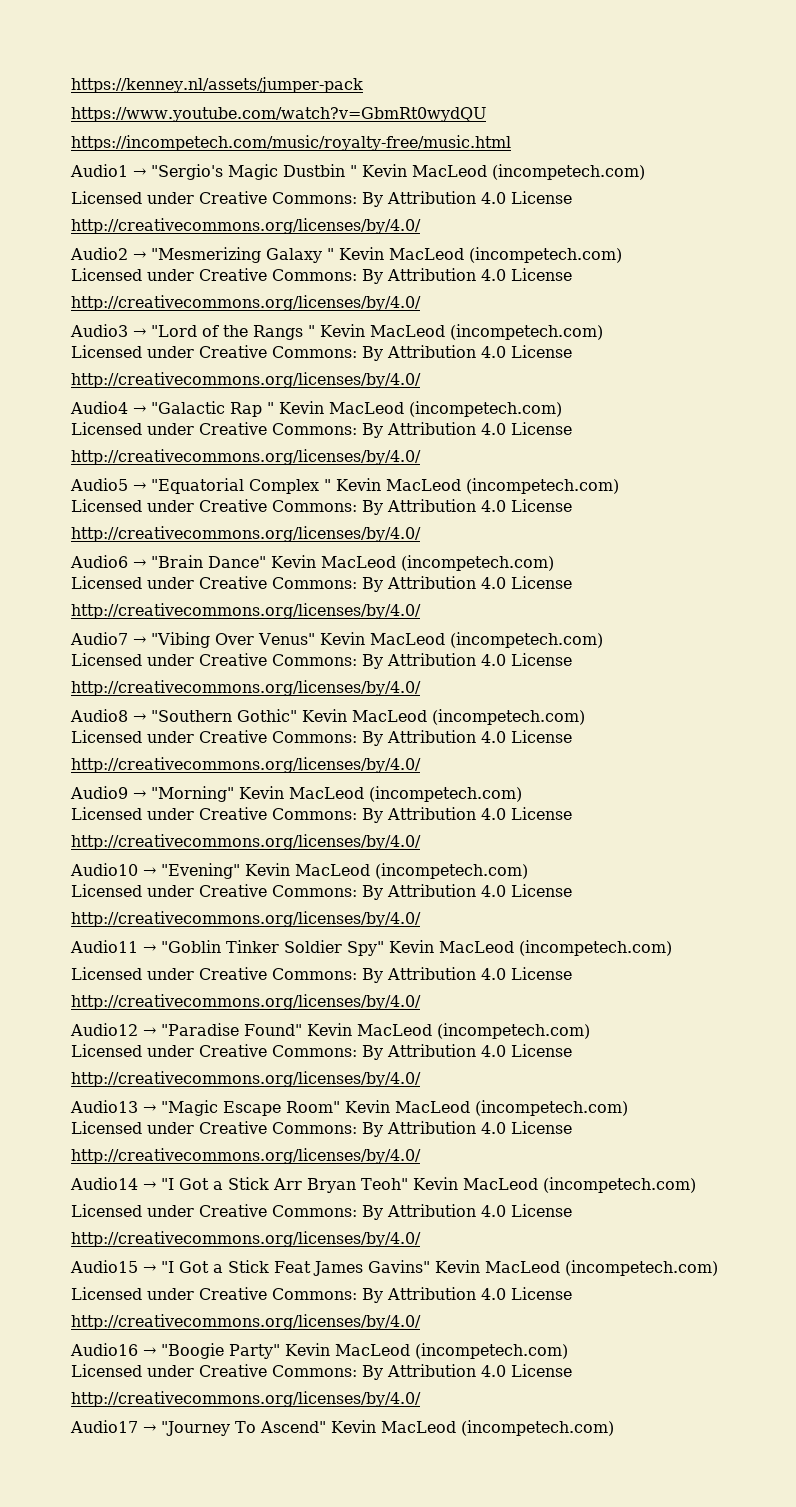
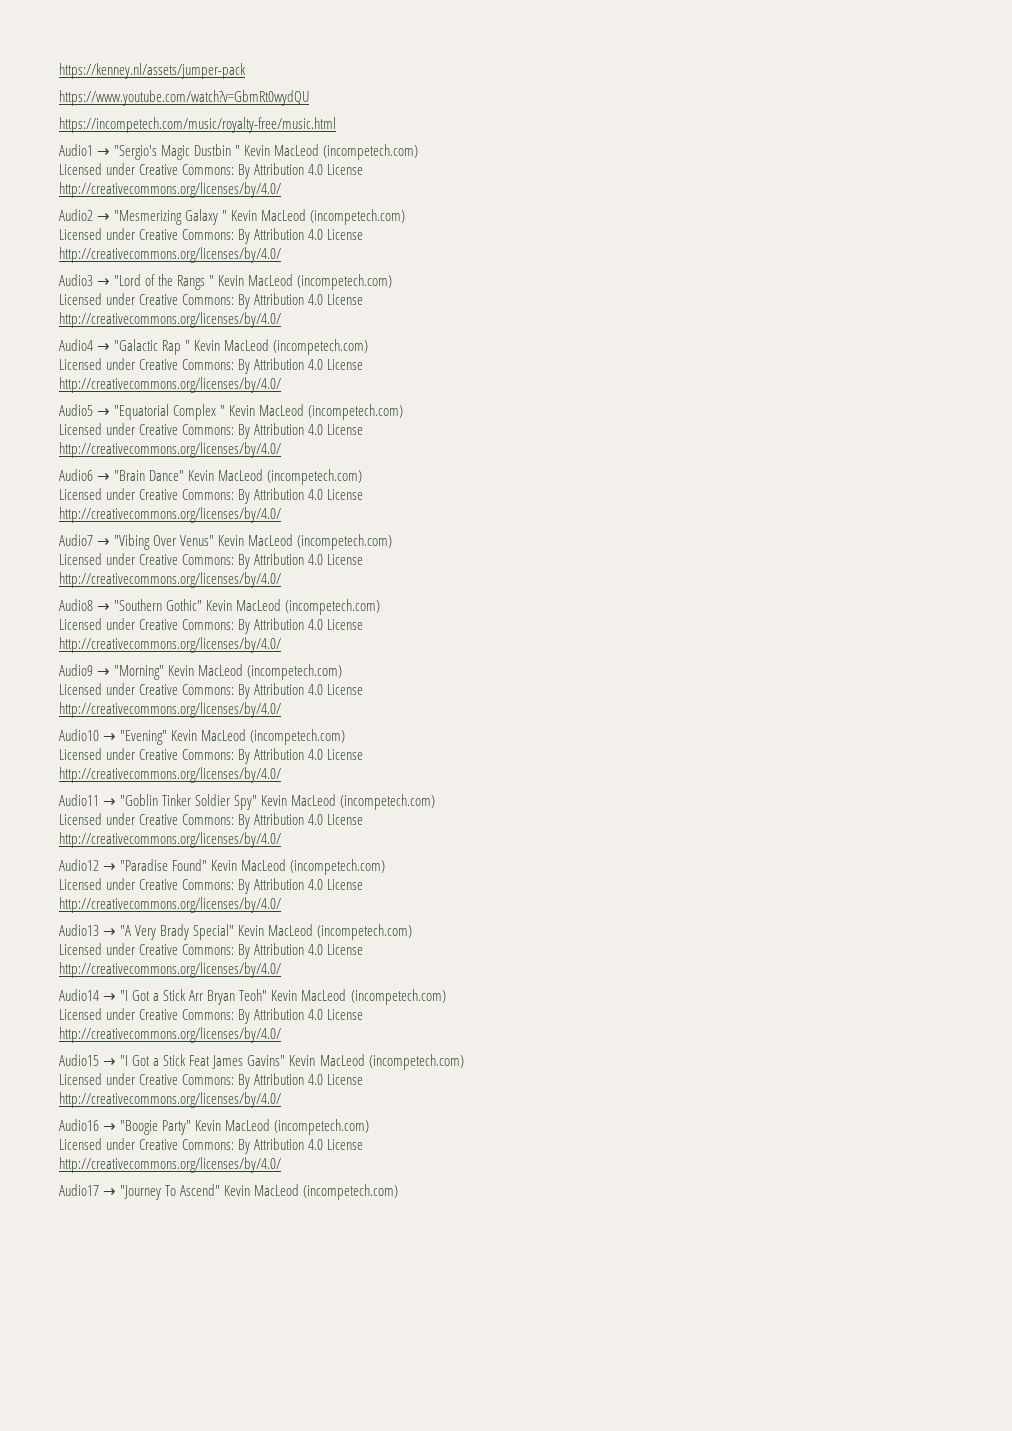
- Audio13 → "Magic Escape Room" Kevin MacLeod (incompetech.com)
+ Audio13 → "A Very Brady Special" Kevin MacLeod (incompetech.com)

